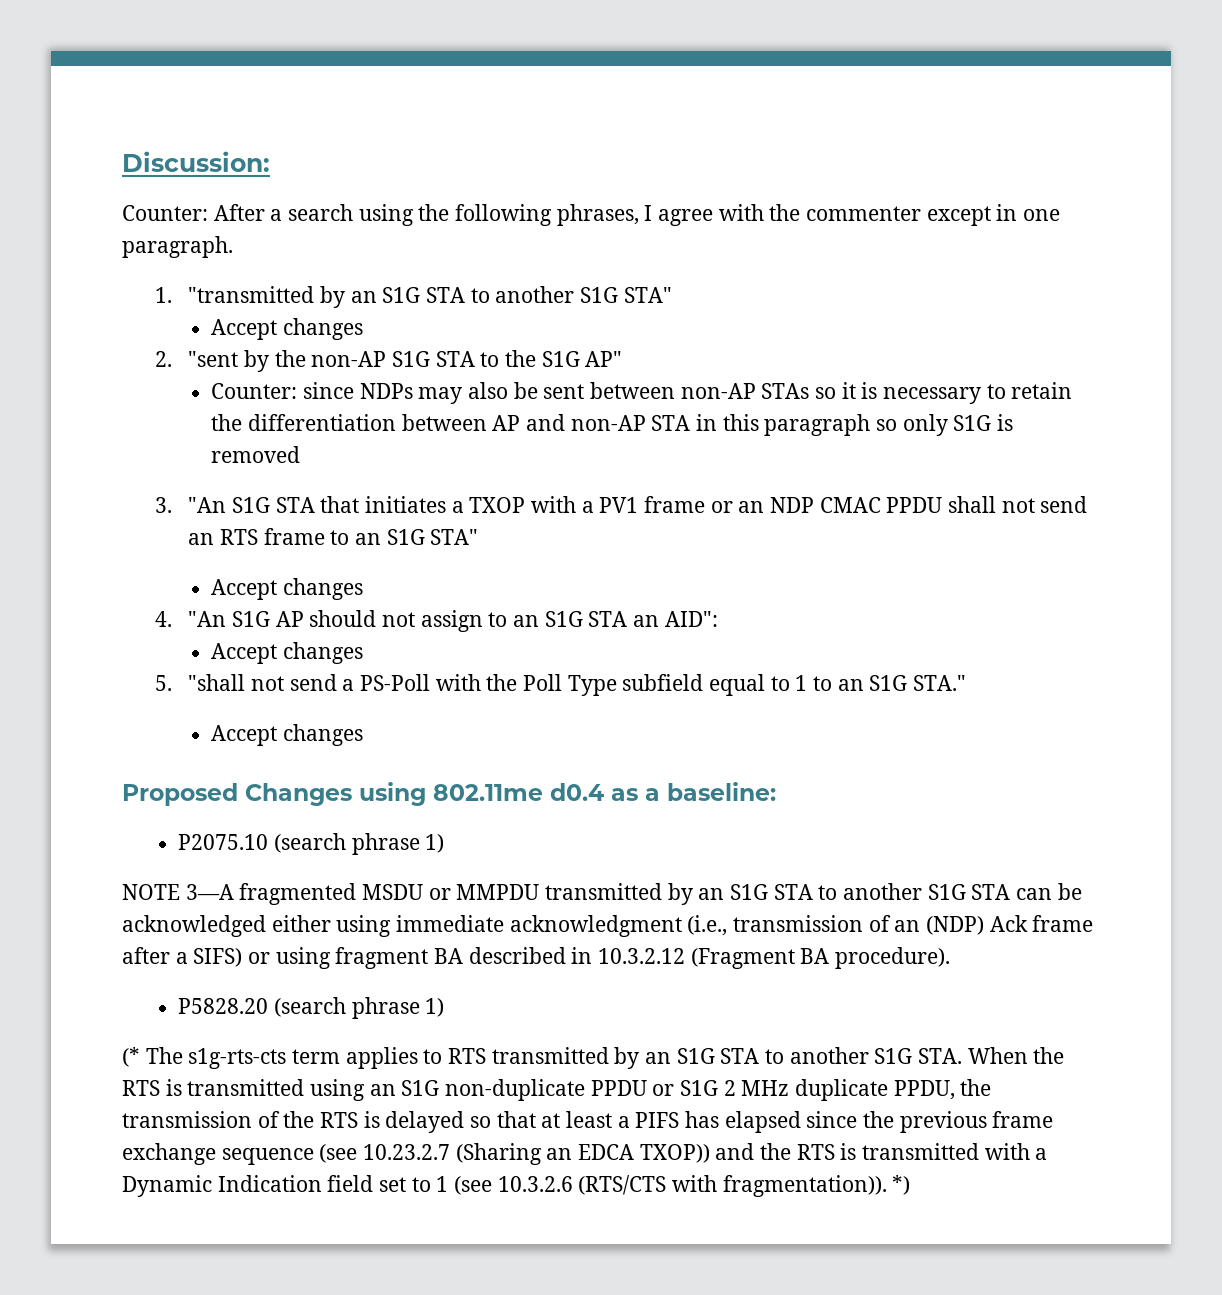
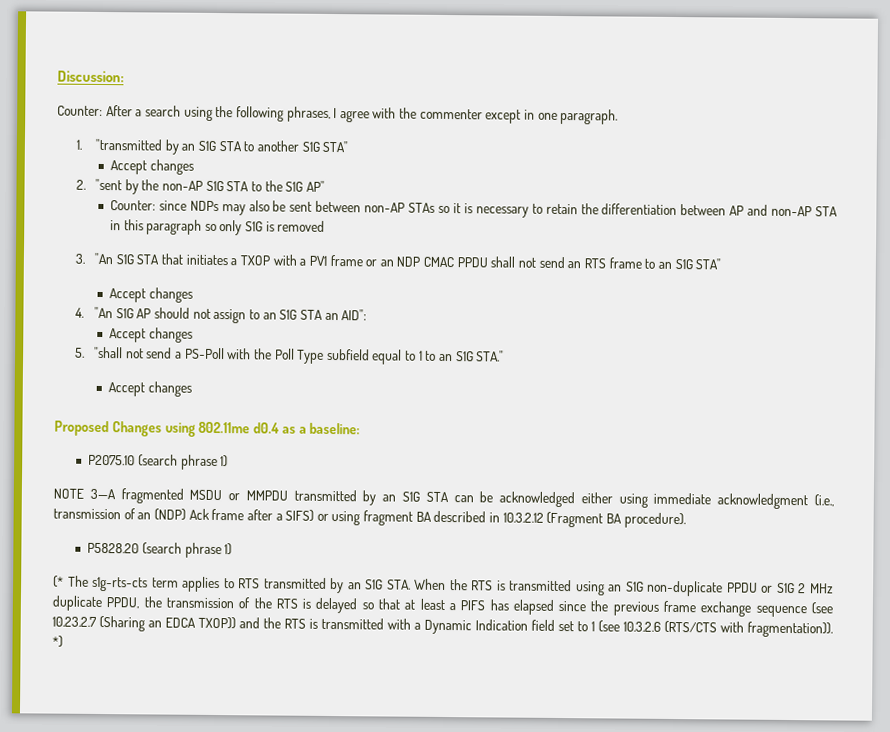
- NOTE 3—A fragmented MSDU or MMPDU transmitted by an S1G STA to another S1G STA can be acknowledged either using immediate acknowledgment (i.e., transmission of an (NDP) Ack frame after a SIFS) or using fragment BA described in 10.3.2.12 (Fragment BA procedure).
+ NOTE 3—A fragmented MSDU or MMPDU transmitted by an S1G STA can be acknowledged either using immediate acknowledgment (i.e., transmission of an (NDP) Ack frame after a SIFS) or using fragment BA described in 10.3.2.12 (Fragment BA procedure).
- (* The s1g-rts-cts term applies to RTS transmitted by an S1G STA to another S1G STA. When the RTS is transmitted using an S1G non-duplicate PPDU or S1G 2 MHz duplicate PPDU, the transmission of the RTS is delayed so that at least a PIFS has elapsed since the previous frame exchange sequence (see 10.23.2.7 (Sharing an EDCA TXOP)) and the RTS is transmitted with a Dynamic Indication field set to 1 (see 10.3.2.6 (RTS/CTS with fragmentation)).
+ (* The s1g-rts-cts term applies to RTS transmitted by an S1G STA. When the RTS is transmitted using an S1G non-duplicate PPDU or S1G 2 MHz duplicate PPDU, the transmission of the RTS is delayed so that at least a PIFS has elapsed since the previous frame exchange sequence (see 10.23.2.7 (Sharing an EDCA TXOP)) and the RTS is transmitted with a Dynamic Indication field set to 1 (see 10.3.2.6 (RTS/CTS with fragmentation)).

